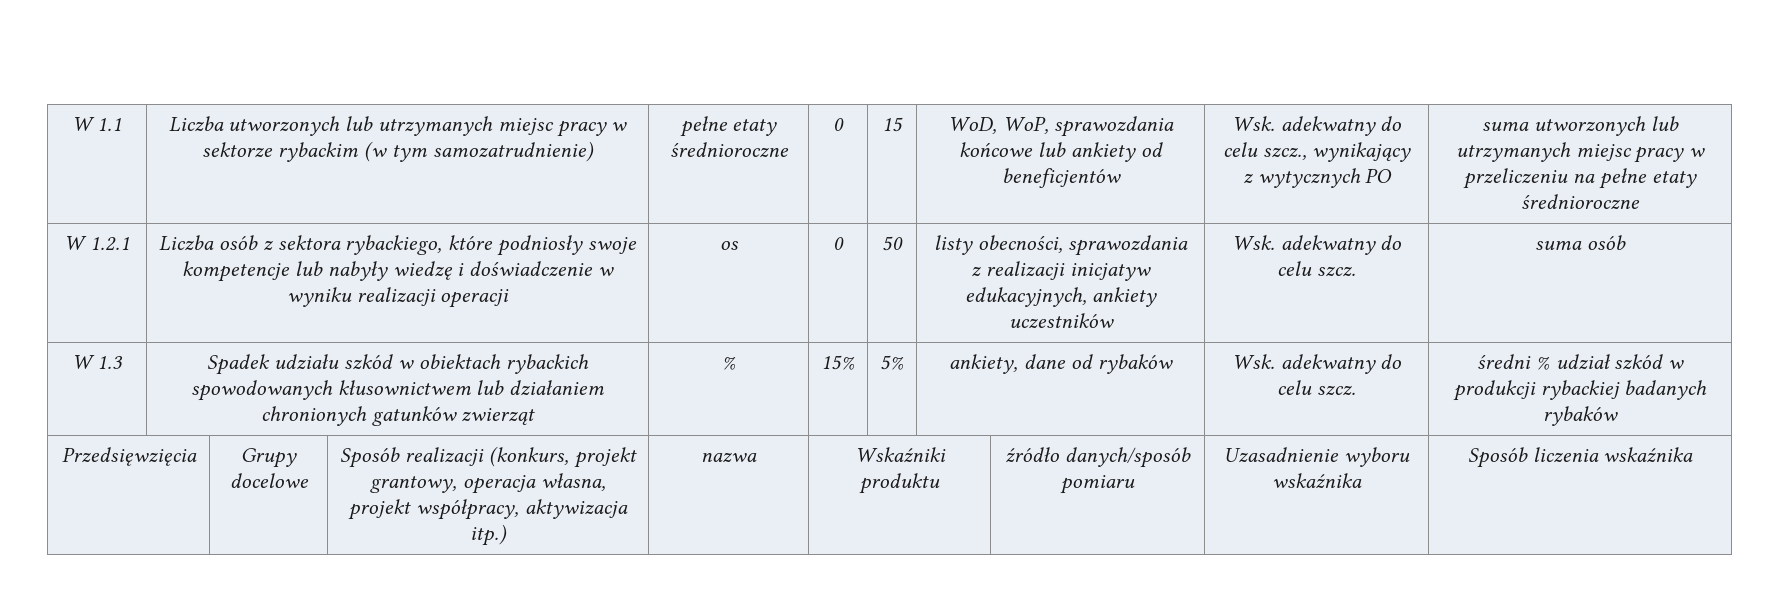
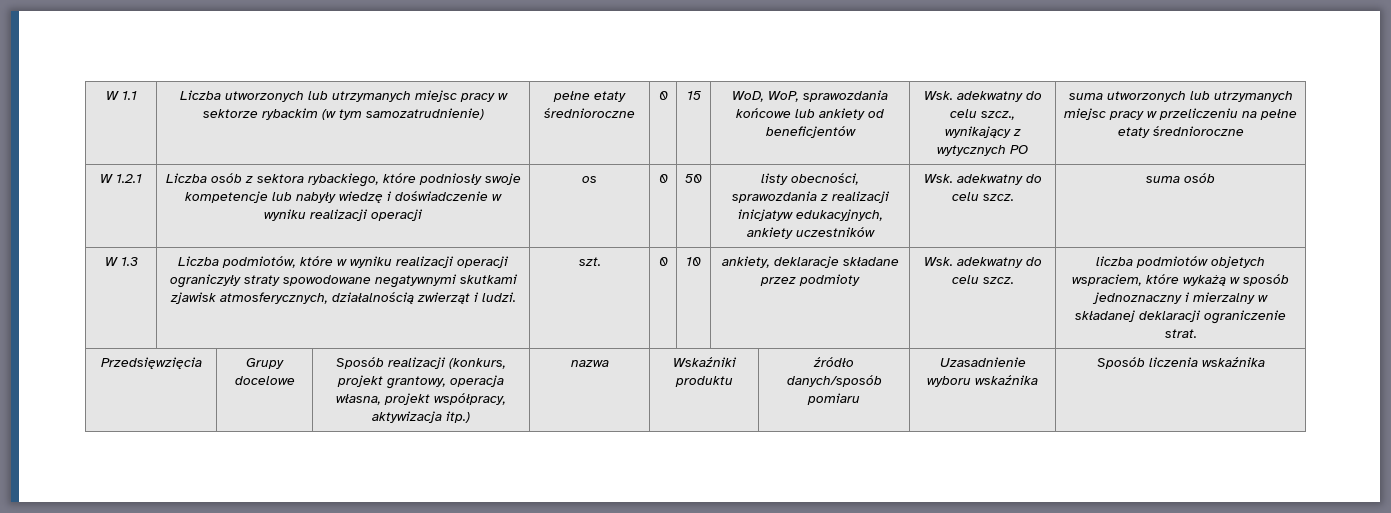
- Spadek udziału szkód w obiektach rybackich spowodowanych kłusownictwem lub działaniem chronionych gatunków zwierząt | % | 15% | 5% | ankiety, dane od rybaków | Wsk. adekwatny do celu szcz. | średni % udział szkód w produkcji rybackiej badanych rybaków
+ Liczba podmiotów, które w wyniku realizacji operacji ograniczyły straty spowodowane negatywnymi skutkami zjawisk atmosferycznych, działalnością zwierząt i ludzi. | szt. | 0 | 10 | ankiety, deklaracje składane przez podmioty | Wsk. adekwatny do celu szcz. | liczba podmiotów objetych wspraciem, które wykażą w sposób jednoznaczny i mierzalny w składanej deklaracji ograniczenie strat.

